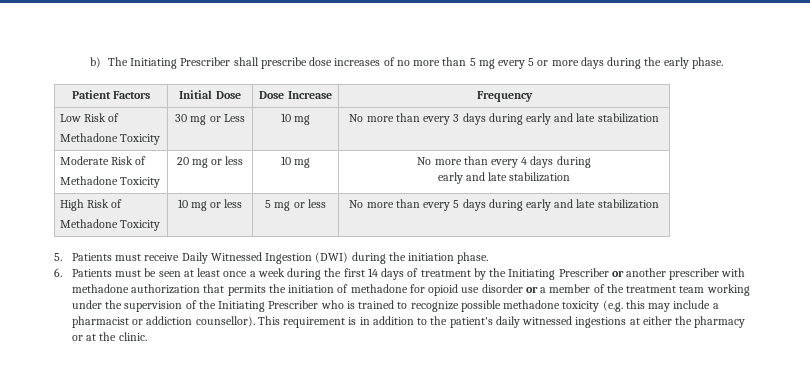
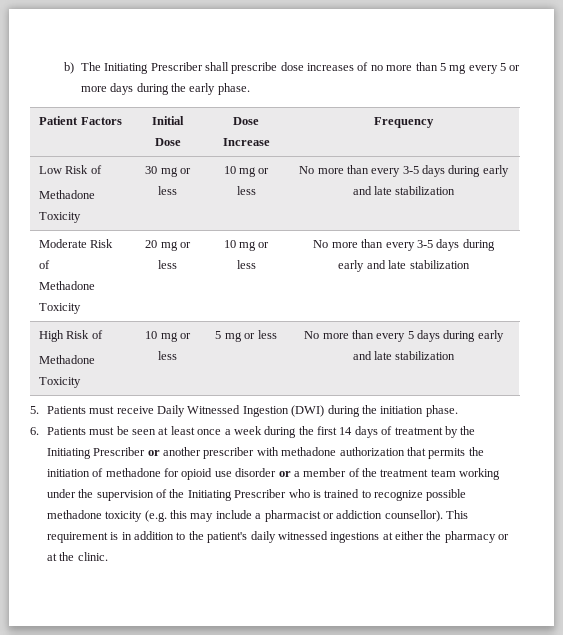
  Low Risk of
- Methadone Toxicity | 30 mg or Less | 10 mg | No more than every 3 days during early and late stabilization
+ Methadone Toxicity | 30 mg or less | 10 mg or less | No more than every 3-5 days during early and late stabilization
  Moderate Risk of
- Methadone Toxicity | 20 mg or less | 10 mg | No more than every 4 days during
+ Methadone Toxicity | 20 mg or less | 10 mg or less | No more than every 3-5 days during

